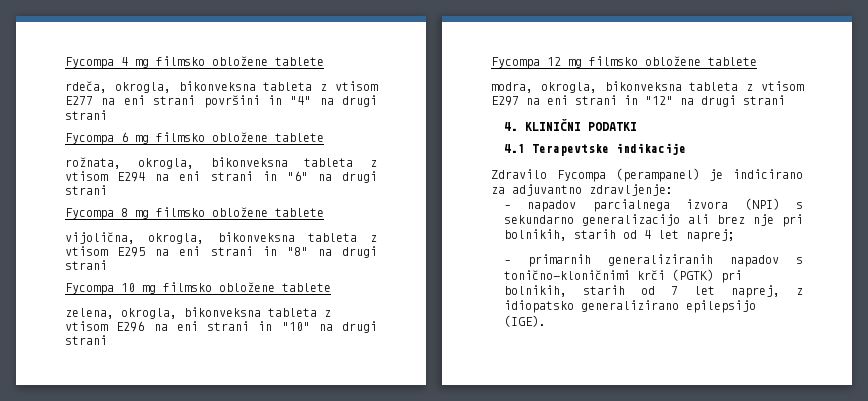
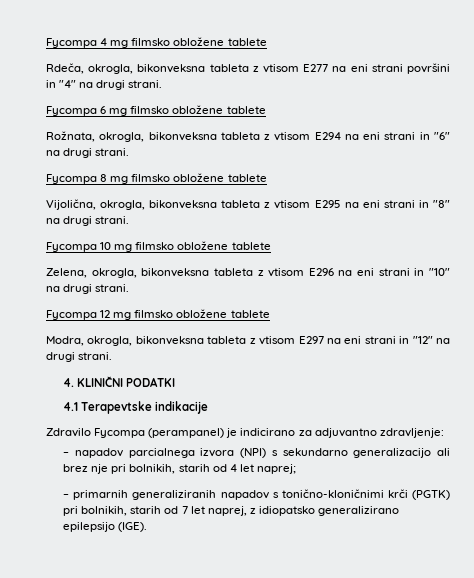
- rdeča, okrogla, bikonveksna tableta z vtisom E277 na eni strani površini in "4" na drugi strani
+ Rdeča, okrogla, bikonveksna tableta z vtisom E277 na eni strani površini in "4" na drugi strani.
- rožnata, okrogla, bikonveksna tableta z vtisom E294 na eni strani in "6" na drugi strani
+ Rožnata, okrogla, bikonveksna tableta z vtisom E294 na eni strani in "6" na drugi strani.
- vijolična, okrogla, bikonveksna tableta z vtisom E295 na eni strani in "8" na drugi strani
+ Vijolična, okrogla, bikonveksna tableta z vtisom E295 na eni strani in "8" na drugi strani.
- zelena, okrogla, bikonveksna tableta z vtisom E296 na eni strani in "10" na drugi strani
+ Zelena, okrogla, bikonveksna tableta z vtisom E296 na eni strani in "10" na drugi strani.
- modra, okrogla, bikonveksna tableta z vtisom E297 na eni strani in "12" na drugi strani
+ Modra, okrogla, bikonveksna tableta z vtisom E297 na eni strani in "12" na drugi strani.

